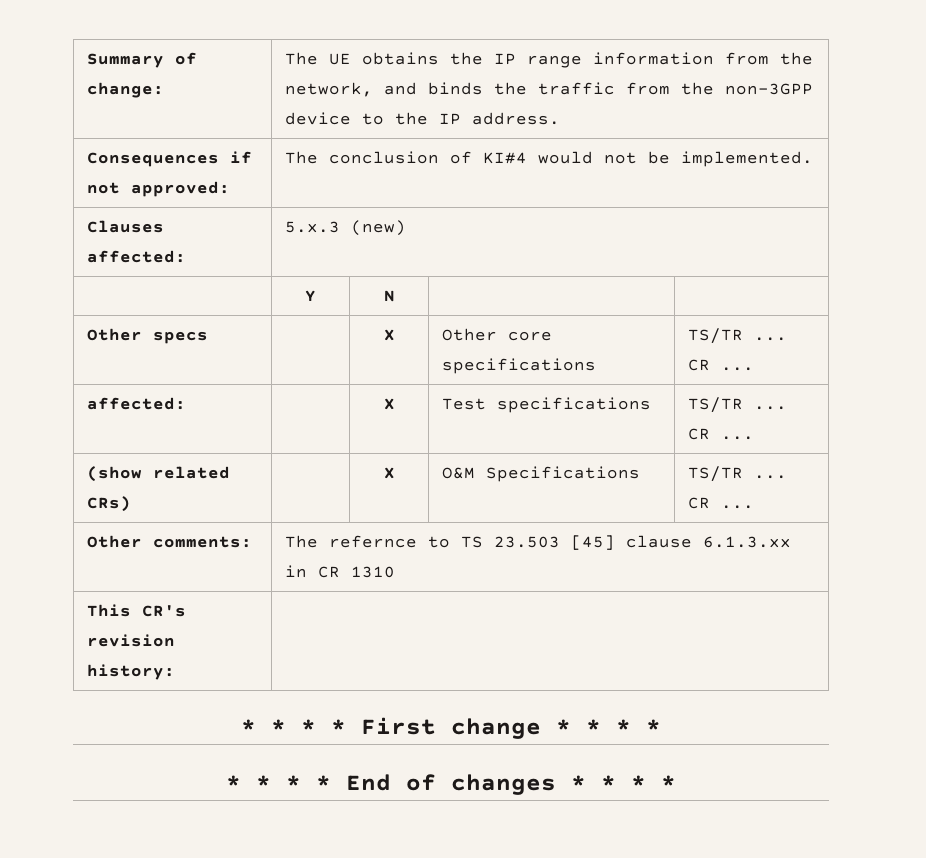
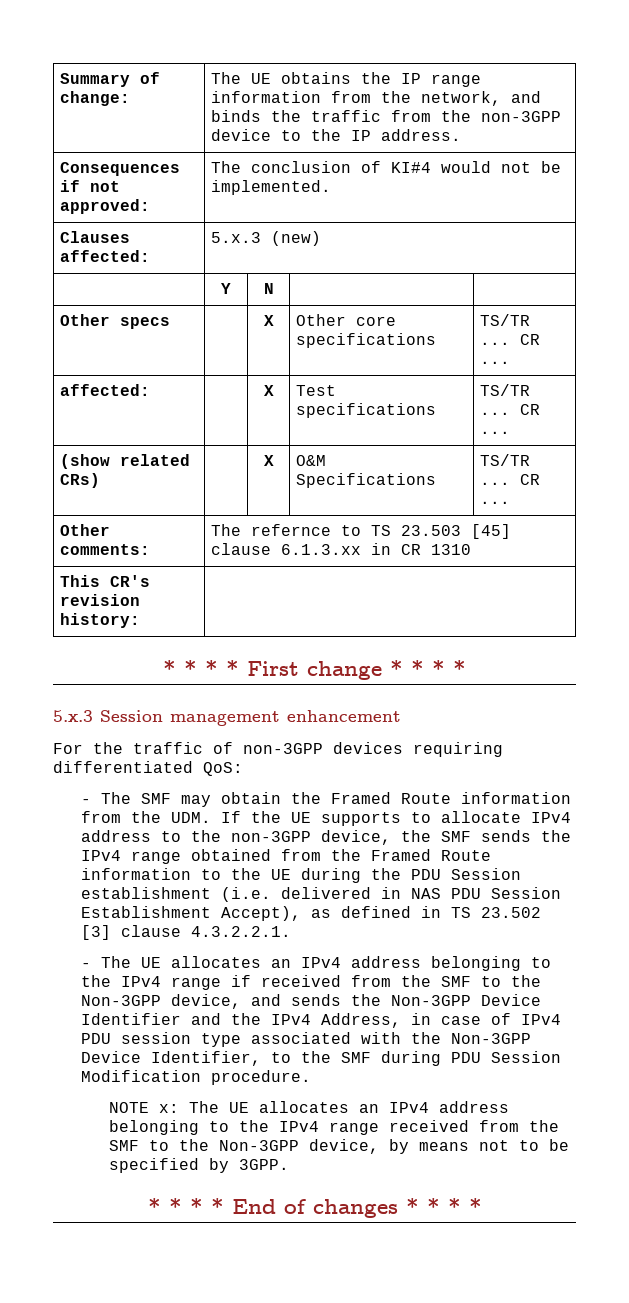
+ 5.x.3 Session management enhancement
+ For the traffic of non-3GPP devices requiring differentiated QoS:
+ - The SMF may obtain the Framed Route information from the UDM. If the UE supports to allocate IPv4 address to the non-3GPP device, the SMF sends the IPv4 range obtained from the Framed Route information to the UE during the PDU Session establishment (i.e. delivered in NAS PDU Session Establishment Accept), as defined in TS 23.502 [3] clause 4.3.2.2.1.
+ - The UE allocates an IPv4 address belonging to the IPv4 range if received from the SMF to the Non-3GPP device, and sends the Non-3GPP Device Identifier and the IPv4 Address, in case of IPv4 PDU session type associated with the Non-3GPP Device Identifier, to the SMF during PDU Session Modification procedure.
+ NOTE x: The UE allocates an IPv4 address belonging to the IPv4 range received from the SMF to the Non-3GPP device, by means not to be specified by 3GPP.

